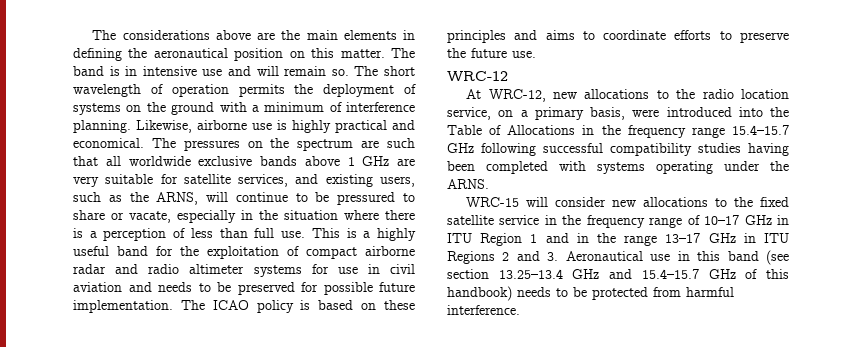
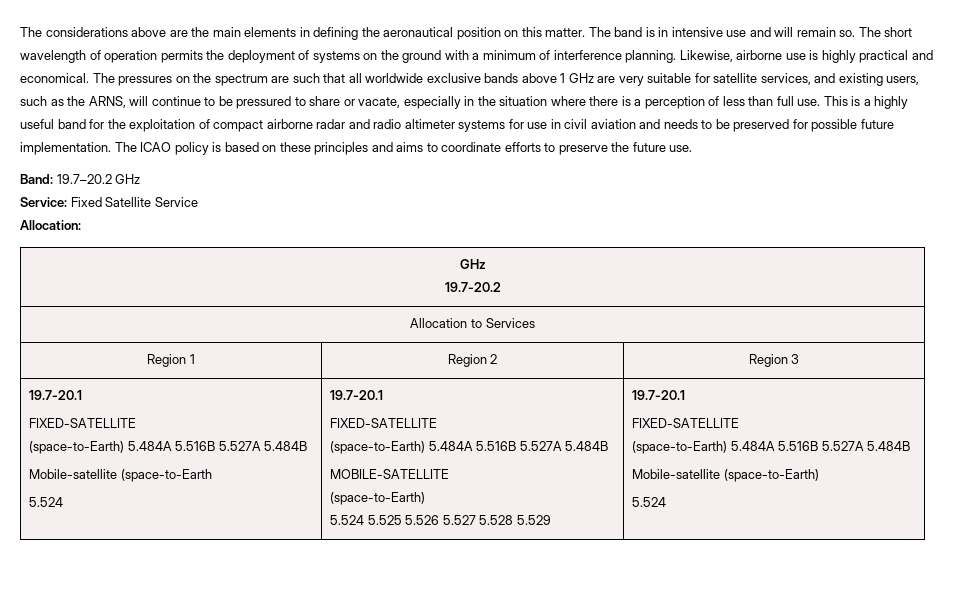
- WRC-12
- At WRC-12, new allocations to the radio location service, on a primary basis, were introduced into the Table of Allocations in the frequency range 15.4–15.7 GHz following successful compatibility studies having been completed with systems operating under the ARNS.
- WRC-15 will consider new allocations to the fixed satellite service in the frequency range of 10–17 GHz in ITU Region 1 and in the range 13–17 GHz in ITU Regions 2 and 3. Aeronautical use in this band (see section 13.25–13.4 GHz and 15.4–15.7 GHz of this handbook) needs to be protected from harmful interference.
+ Band: 19.7–20.2 GHz
+ Service: Fixed Satellite Service
+ Allocation:
+ GHz
+ 19.7-20.2
+ Allocation to Services
+ Region 1 | Region 2 | Region 3
+ 19.7-20.1
+ FIXED-SATELLITE
+ (space-to-Earth) 5.484A 5.516B 5.527A 5.484B
+ Mobile-satellite (space-to-Earth
+ 5.524 | 19.7-20.1
+ FIXED-SATELLITE
+ (space-to-Earth) 5.484A 5.516B 5.527A 5.484B
+ MOBILE-SATELLITE
+ (space-to-Earth)
+ 5.524 5.525 5.526 5.527 5.528 5.529 | 19.7-20.1
+ FIXED-SATELLITE
+ (space-to-Earth) 5.484A 5.516B 5.527A 5.484B
+ Mobile-satellite (space-to-Earth)
+ 5.524

